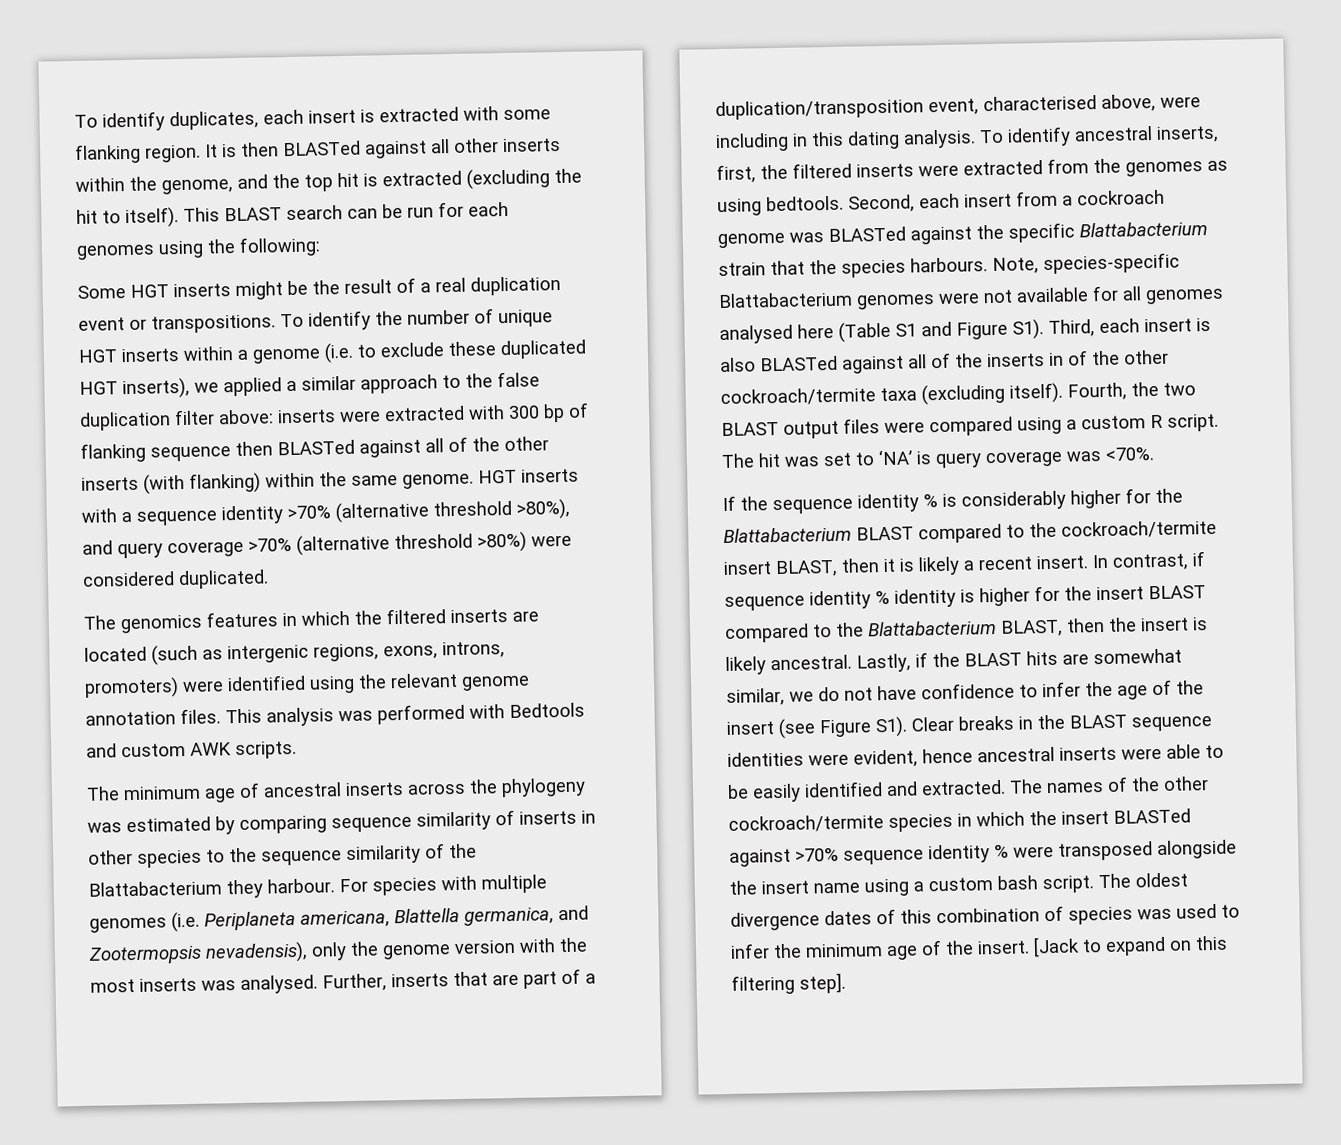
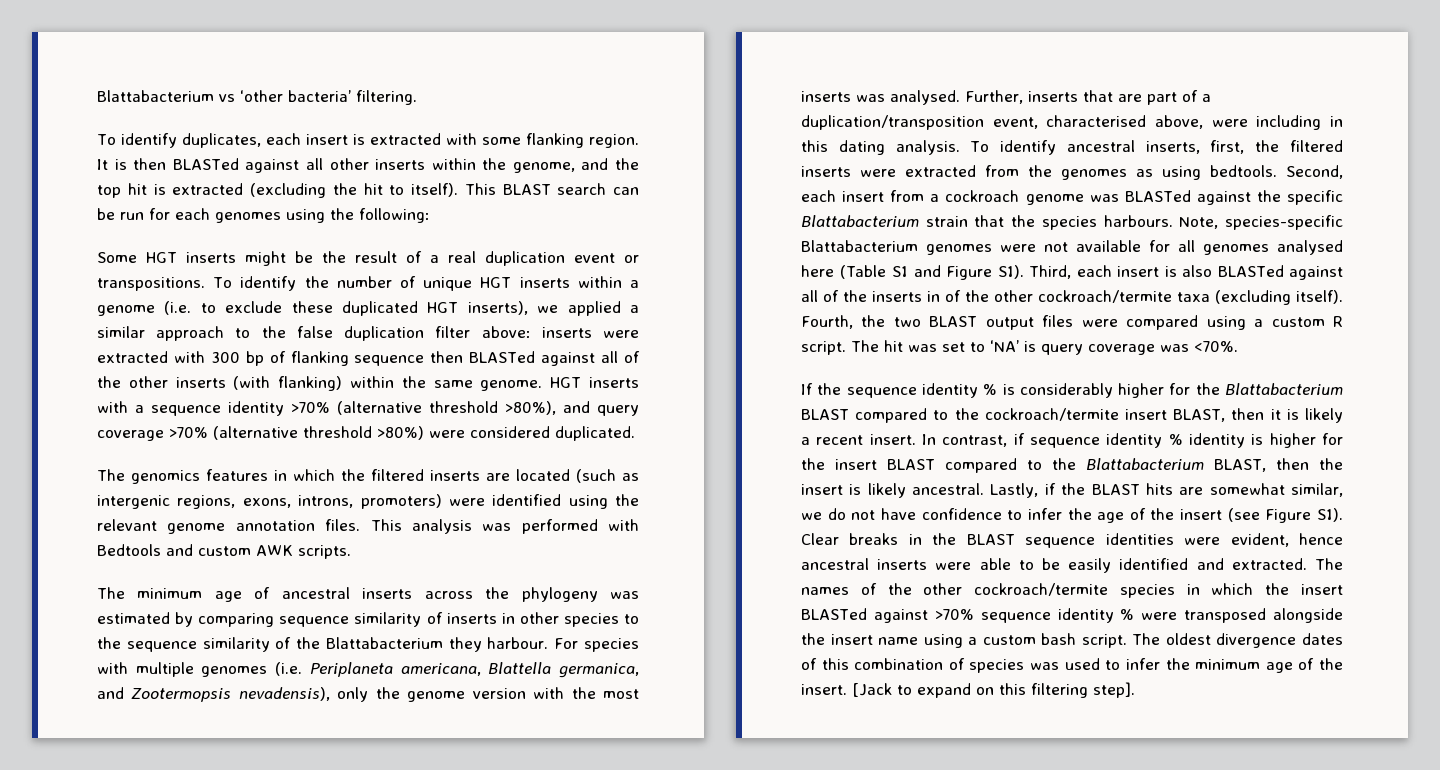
+ Blattabacterium vs ‘other bacteria’ filtering.

